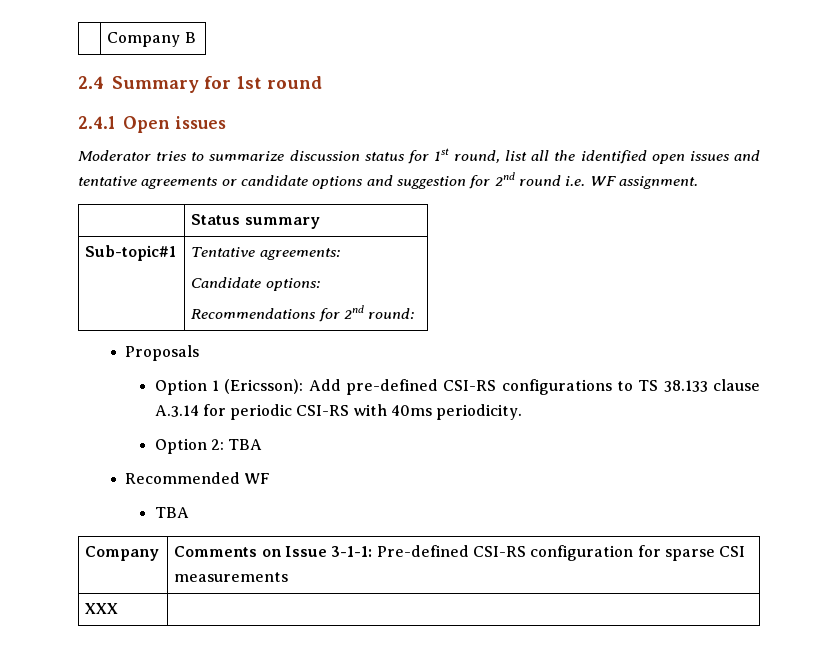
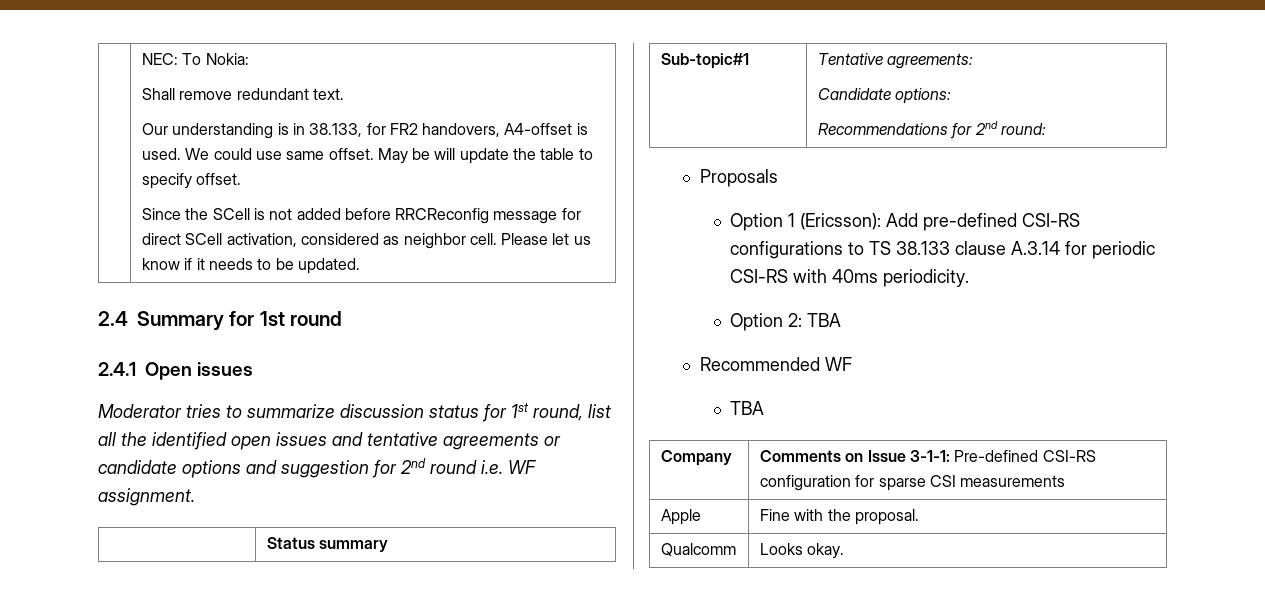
- Company B
+ NEC: To Nokia:
+ Shall remove redundant text.
+ Our understanding is in 38.133, for FR2 handovers, A4-offset is used. We could use same offset. May be will update the table to specify offset.
+ Since the SCell is not added before RRCReconfig message for direct SCell activation, considered as neighbor cell. Please let us know if it needs to be updated.
- XXX |
+ Apple | Fine with the proposal.
+ Qualcomm | Looks okay.

